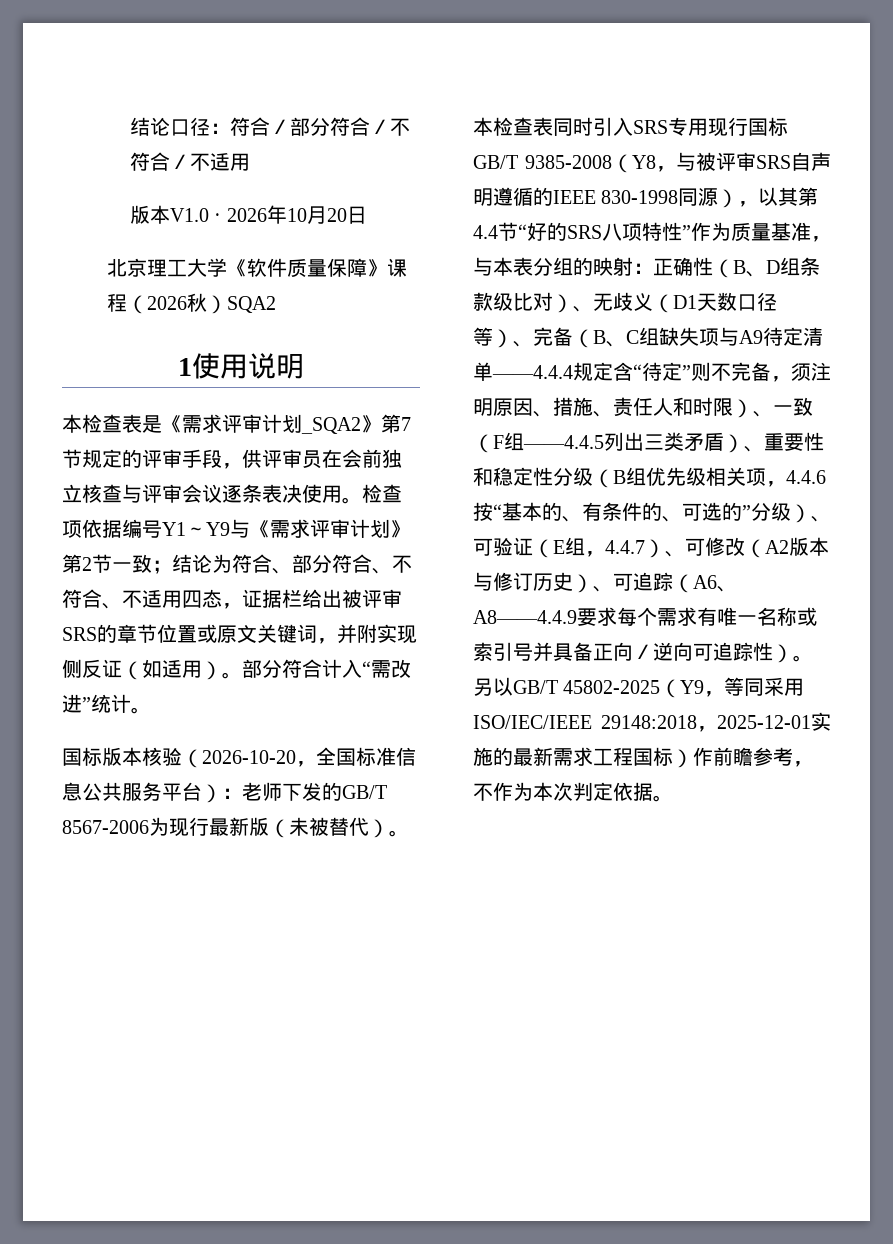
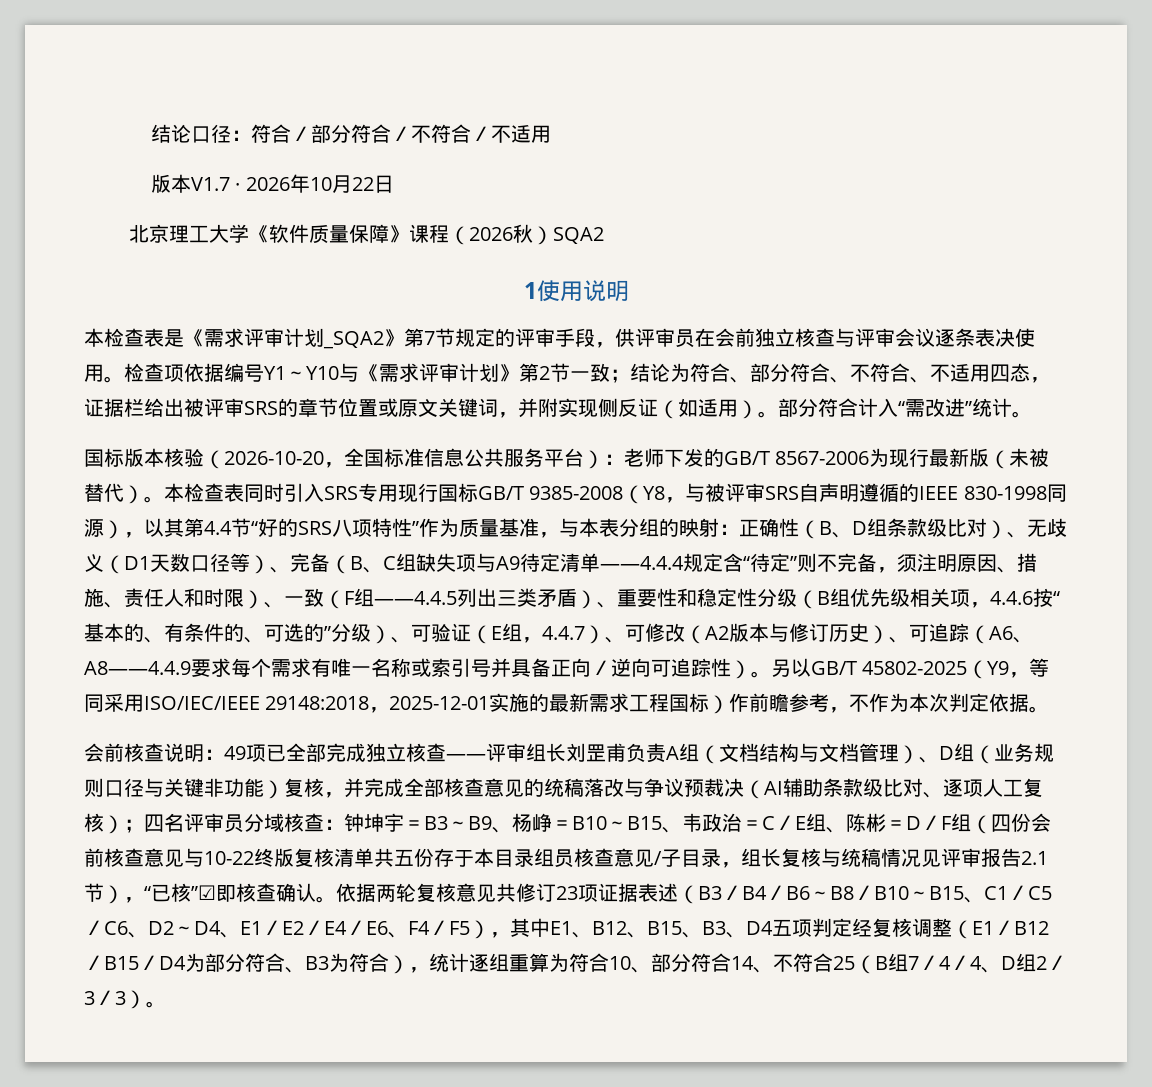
- 版本V1.0 · 2026年10月20日
+ 版本V1.7 · 2026年10月22日
- 检查项依据编号Y1～Y9与《需求评审计划》第2节一致；结论为符合、部分符合、不符合、不适用四态，证据栏给出被评审SRS的章节位置或原文关键词，并附实现侧反证（如适用）。
+ 检查项依据编号Y1～Y10与《需求评审计划》第2节一致；结论为符合、部分符合、不符合、不适用四态，证据栏给出被评审SRS的章节位置或原文关键词，并附实现侧反证（如适用）。
+ 会前核查说明：49项已全部完成独立核查——评审组长刘罡甫负责A组（文档结构与文档管理）、D组（业务规则口径与关键非功能）复核，并完成全部核查意见的统稿落改与争议预裁决（AI辅助条款级比对、逐项人工复核）；四名评审员分域核查：钟坤宇＝B3～B9、杨峥＝B10～B15、韦政治＝C／E组、陈彬＝D／F组（四份会前核查意见与10-22终版复核清单共五份存于本目录组员核查意见/子目录，组长复核与统稿情况见评审报告2.1节），“已核”☑即核查确认。依据两轮复核意见共修订23项证据表述（B3／B4／B6～B8／B10～B15、C1／C5／C6、D2～D4、E1／E2／E4／E6、F4／F5），其中E1、B12、B15、B3、D4五项判定经复核调整（E1／B12／B15／D4为部分符合、B3为符合），统计逐组重算为符合10、部分符合14、不符合25（B组7／4／4、D组2／3／3）。

